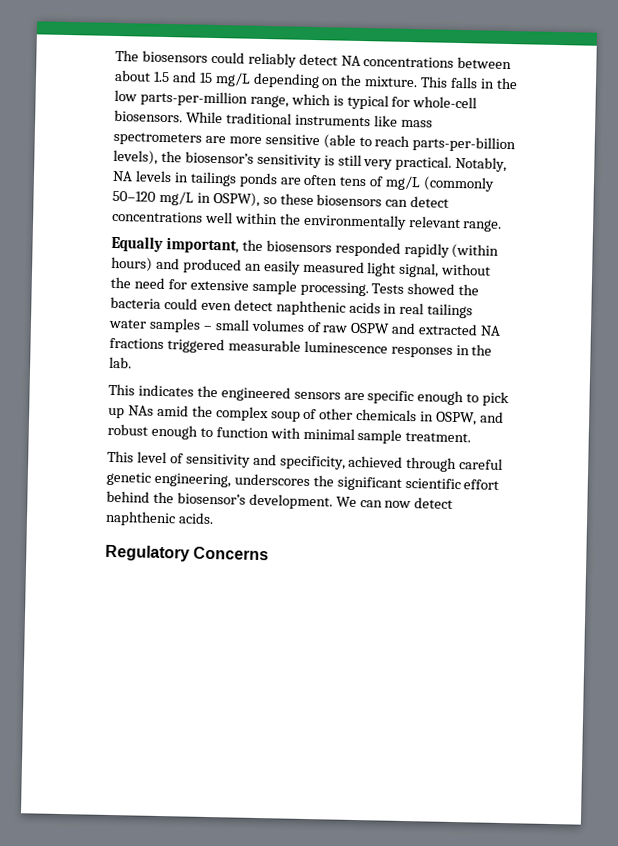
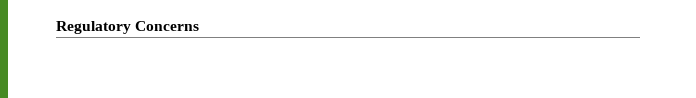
- The biosensors could reliably detect NA concentrations between about 1.5 and 15 mg/L depending on the mixture. This falls in the low parts-per-million range, which is typical for whole-cell biosensors. While traditional instruments like mass spectrometers are more sensitive (able to reach parts-per-billion levels), the biosensor’s sensitivity is still very practical. Notably, NA levels in tailings ponds are often tens of mg/L (commonly 50–120 mg/L in OSPW), so these biosensors can detect concentrations well within the environmentally relevant range.
- Equally important, the biosensors responded rapidly (within hours) and produced an easily measured light signal, without the need for extensive sample processing. Tests showed the bacteria could even detect naphthenic acids in real tailings water samples – small volumes of raw OSPW and extracted NA fractions triggered measurable luminescence responses in the lab.
- This indicates the engineered sensors are specific enough to pick up NAs amid the complex soup of other chemicals in OSPW, and robust enough to function with minimal sample treatment.
- This level of sensitivity and specificity, achieved through careful genetic engineering, underscores the significant scientific effort behind the biosensor’s development. We can now detect naphthenic acids.

